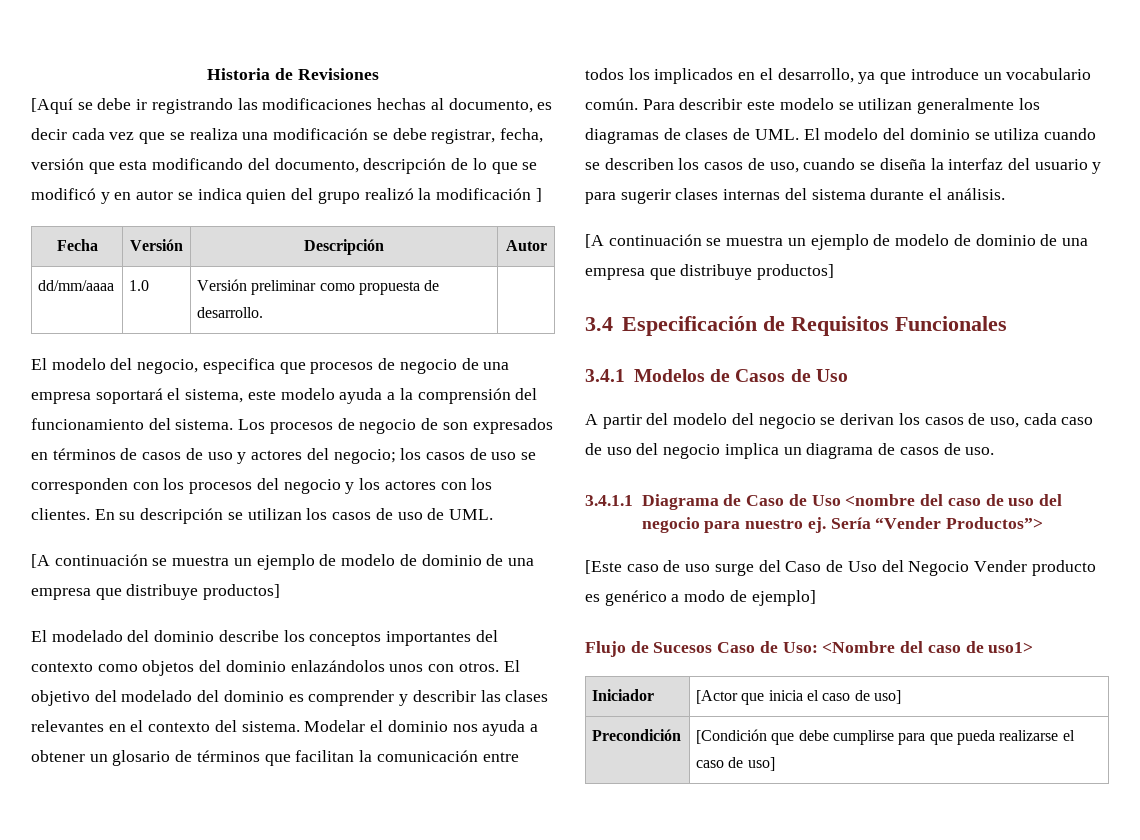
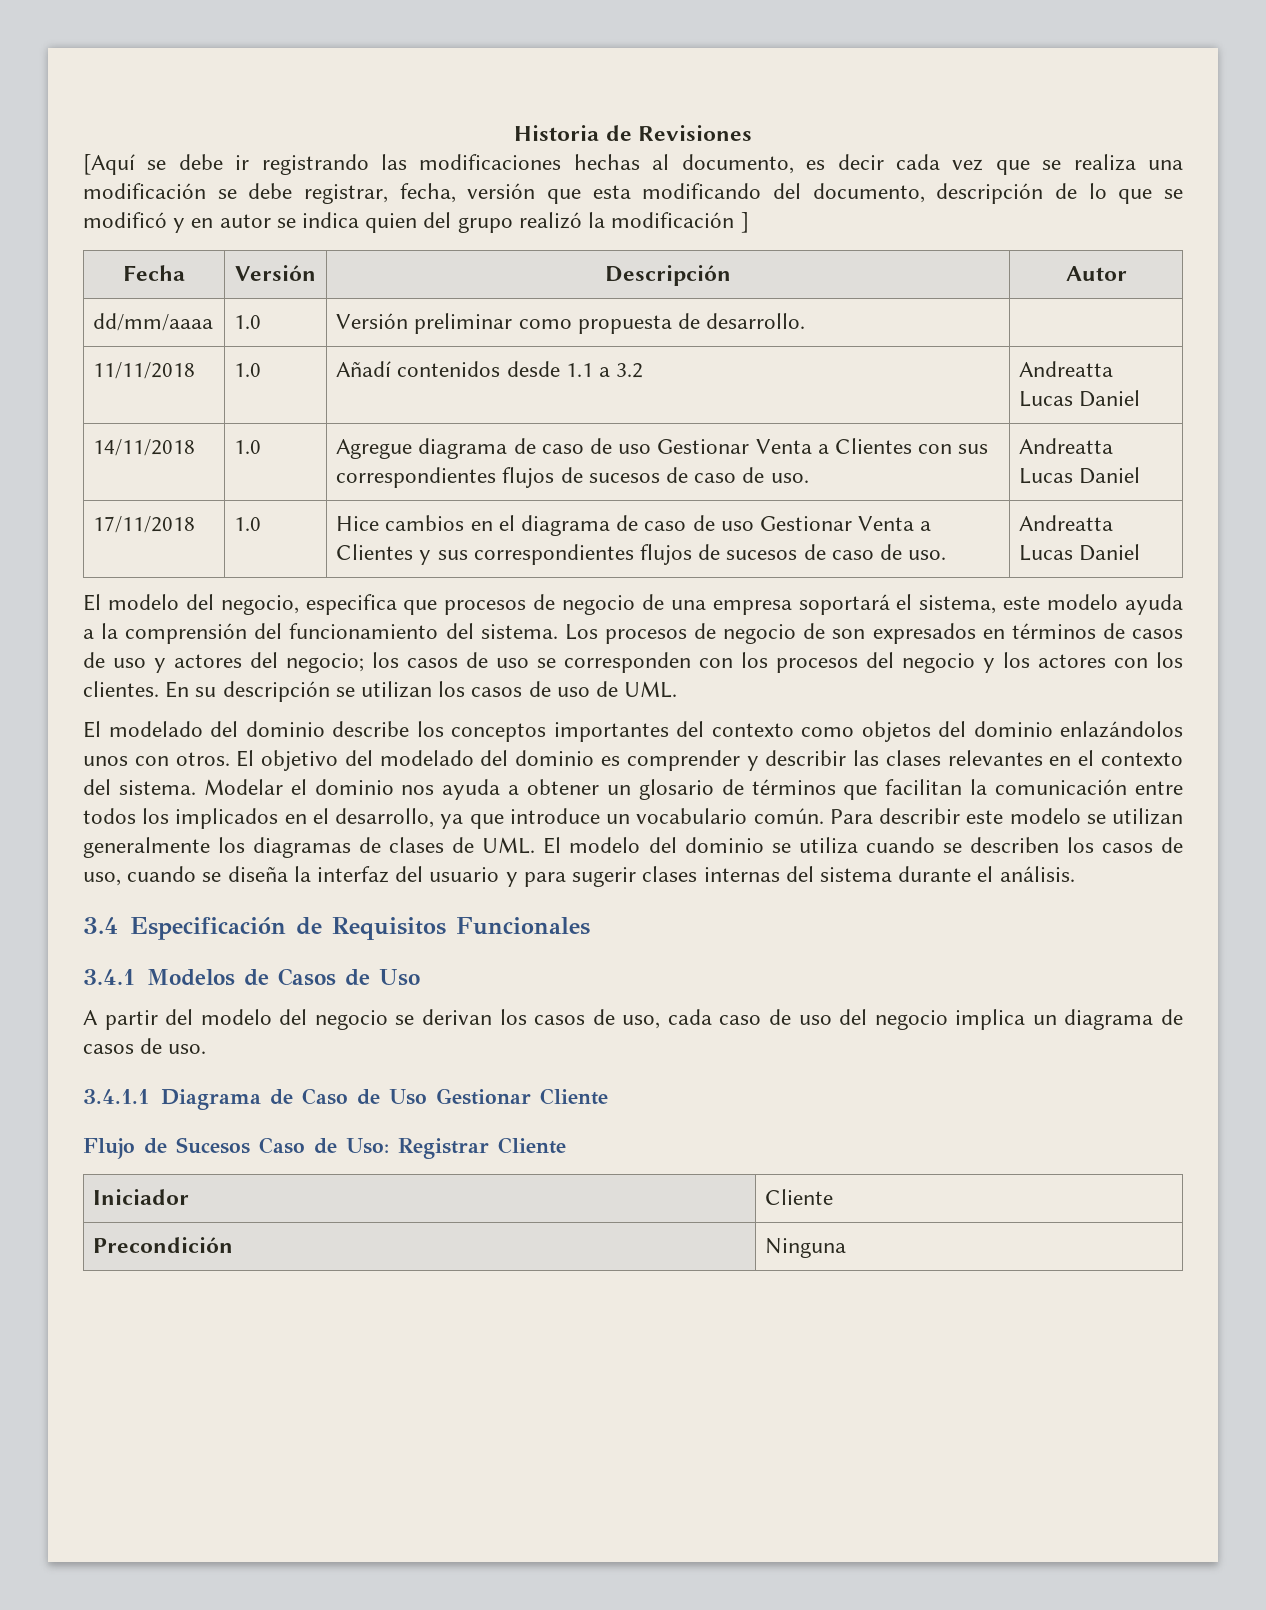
+ 11/11/2018 | 1.0 | Añadí contenidos desde 1.1 a 3.2 | Andreatta Lucas Daniel
+ 14/11/2018 | 1.0 | Agregue diagrama de caso de uso Gestionar Venta a Clientes con sus correspondientes flujos de sucesos de caso de uso. | Andreatta Lucas Daniel
+ 17/11/2018 | 1.0 | Hice cambios en el diagrama de caso de uso Gestionar Venta a Clientes y sus correspondientes flujos de sucesos de caso de uso. | Andreatta Lucas Daniel
  En su descripción se utilizan los casos de uso de UML.
- [A continuación se muestra un ejemplo de modelo de dominio de una empresa que distribuye productos]
  Para describir este modelo se utilizan generalmente los diagramas de clases de UML. El modelo del dominio se utiliza cuando se describen los casos de uso, cuando se diseña la interfaz del usuario y para sugerir clases internas del sistema durante el análisis.
- [A continuación se muestra un ejemplo de modelo de dominio de una empresa que distribuye productos]
- 3.4.1.1 Diagrama de Caso de Uso <nombre del caso de uso del negocio para nuestro ej. Sería “Vender Productos”>
- [Este caso de uso surge del Caso de Uso del Negocio Vender producto es genérico a modo de ejemplo]
+ 3.4.1.1 Diagrama de Caso de Uso Gestionar Cliente
- Flujo de Sucesos Caso de Uso: <Nombre del caso de uso1>
- Iniciador | [Actor que inicia el caso de uso]
- Precondición | [Condición que debe cumplirse para que pueda realizarse el caso de uso]
+ Flujo de Sucesos Caso de Uso: Registrar Cliente
+ Iniciador | Cliente
+ Precondición | Ninguna

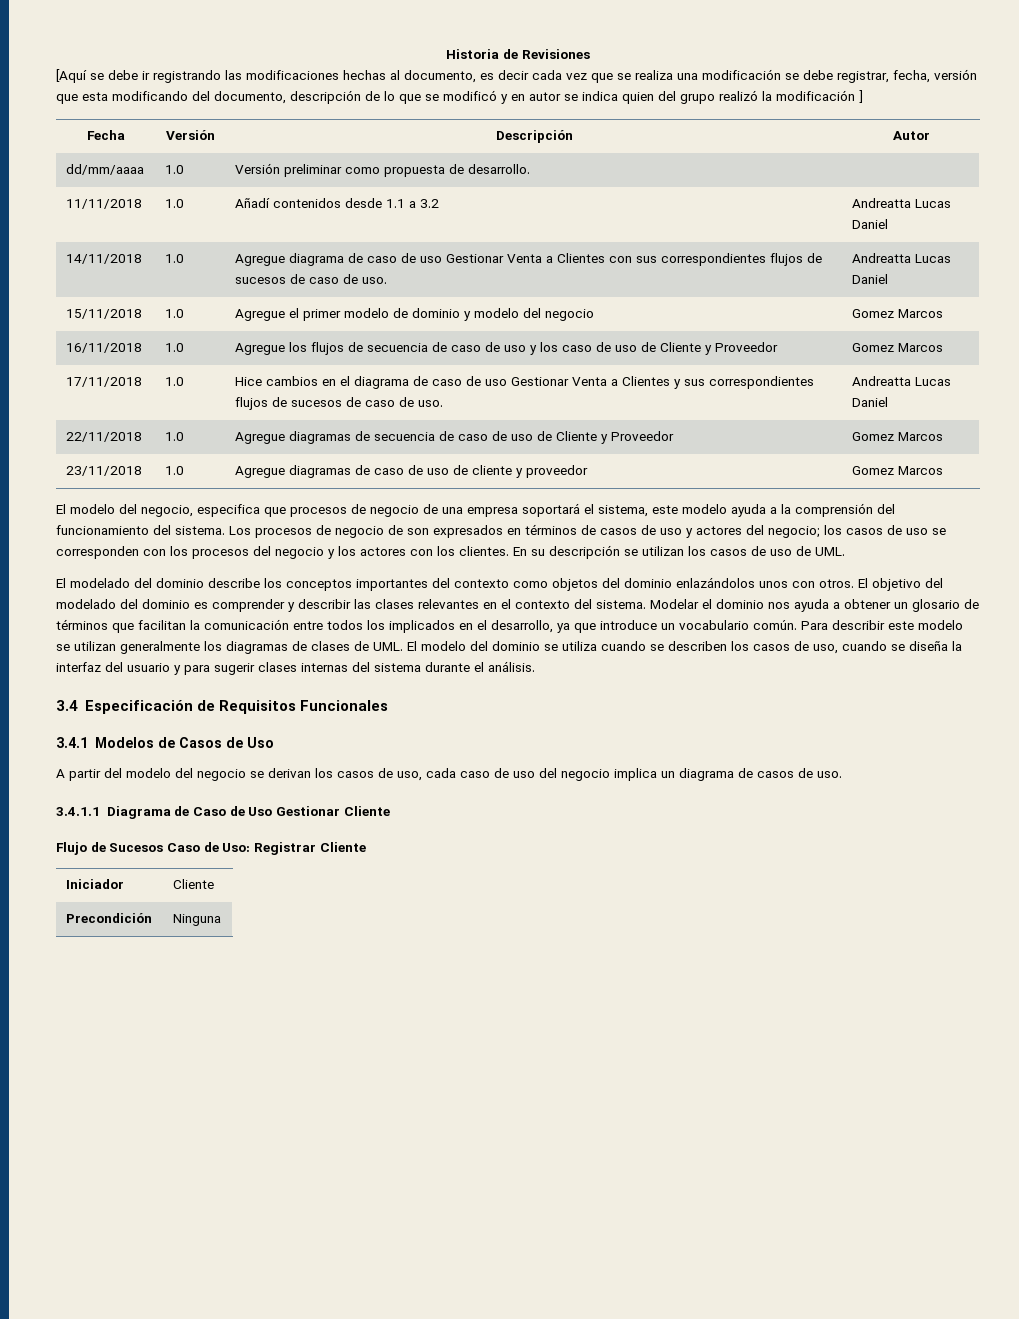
+ 15/11/2018 | 1.0 | Agregue el primer modelo de dominio y modelo del negocio | Gomez Marcos
+ 16/11/2018 | 1.0 | Agregue los flujos de secuencia de caso de uso y los caso de uso de Cliente y Proveedor | Gomez Marcos
+ 22/11/2018 | 1.0 | Agregue diagramas de secuencia de caso de uso de Cliente y Proveedor | Gomez Marcos
+ 23/11/2018 | 1.0 | Agregue diagramas de caso de uso de cliente y proveedor | Gomez Marcos

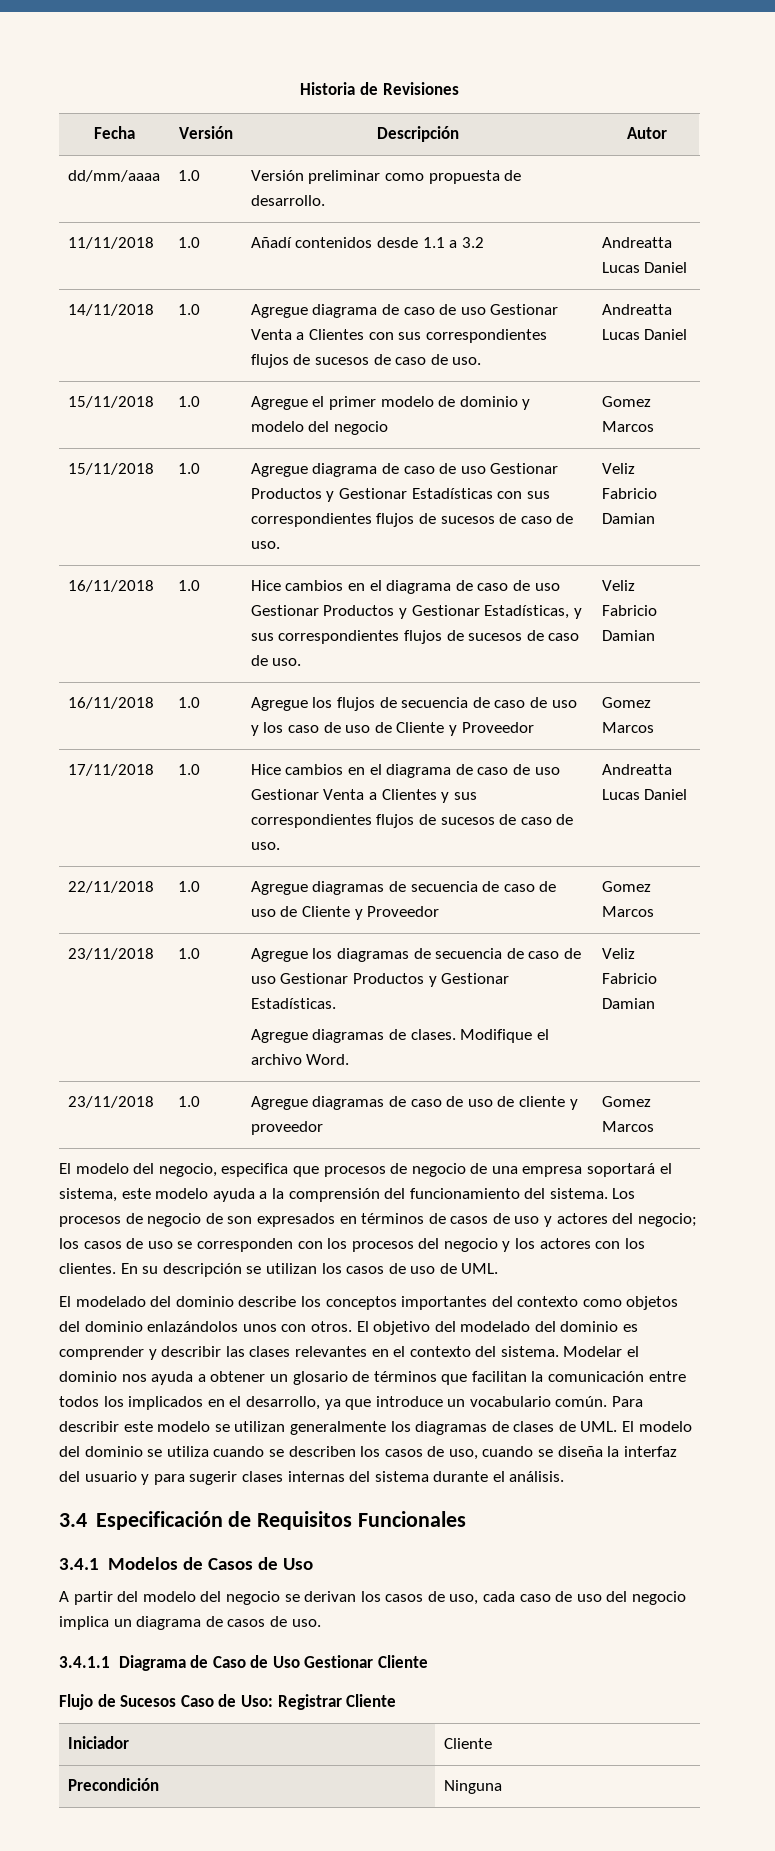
- [Aquí se debe ir registrando las modificaciones hechas al documento, es decir cada vez que se realiza una modificación se debe registrar, fecha, versión que esta modificando del documento, descripción de lo que se modificó y en autor se indica quien del grupo realizó la modificación ]
+ 15/11/2018 | 1.0 | Agregue diagrama de caso de uso Gestionar Productos y Gestionar Estadísticas con sus correspondientes flujos de sucesos de caso de uso. | Veliz Fabricio Damian
+ 16/11/2018 | 1.0 | Hice cambios en el diagrama de caso de uso Gestionar Productos y Gestionar Estadísticas, y sus correspondientes flujos de sucesos de caso de uso. | Veliz Fabricio Damian
+ 23/11/2018 | 1.0 | Agregue los diagramas de secuencia de caso de uso Gestionar Productos y Gestionar Estadísticas.
+ Agregue diagramas de clases. Modifique el archivo Word. | Veliz Fabricio Damian

